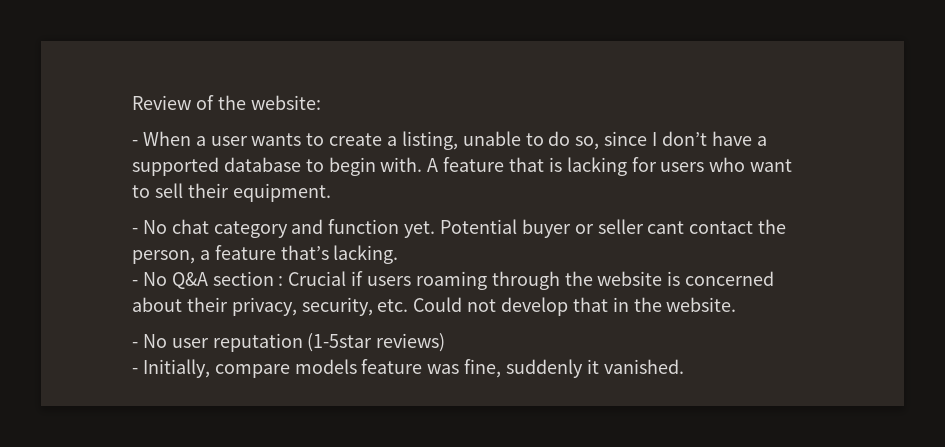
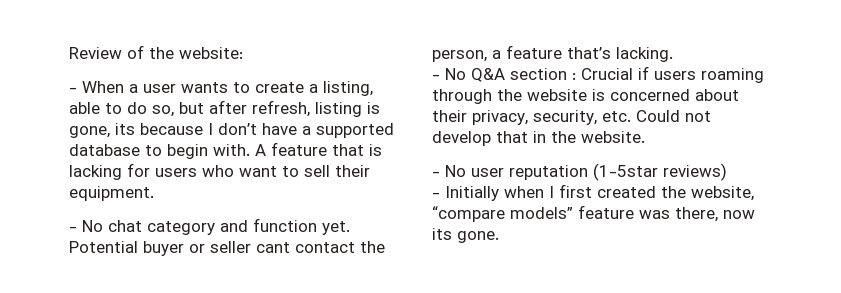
- - When a user wants to create a listing, unable to do so, since I don’t have a supported database to begin with.
+ - When a user wants to create a listing, able to do so, but after refresh, listing is gone, its because I don’t have a supported database to begin with.
- - Initially, compare models feature was fine, suddenly it vanished.
+ - Initially when I first created the website, “compare models” feature was there, now its gone.

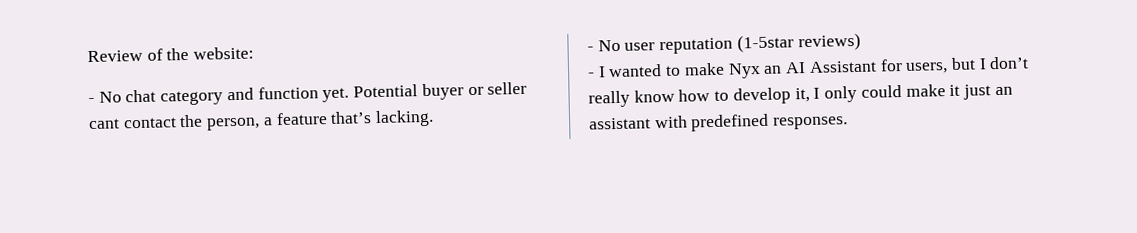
- - When a user wants to create a listing, able to do so, but after refresh, listing is gone, its because I don’t have a supported database to begin with. A feature that is lacking for users who want to sell their equipment.
- - No Q&A section : Crucial if users roaming through the website is concerned about their privacy, security, etc. Could not develop that in the website.
- - Initially when I first created the website, “compare models” feature was there, now its gone.
+ - I wanted to make Nyx an AI Assistant for users, but I don’t really know how to develop it, I only could make it just an assistant with predefined responses.

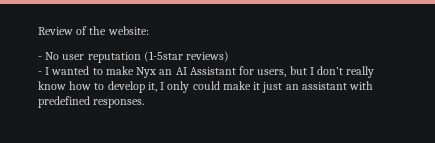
- - No chat category and function yet. Potential buyer or seller cant contact the person, a feature that’s lacking.

